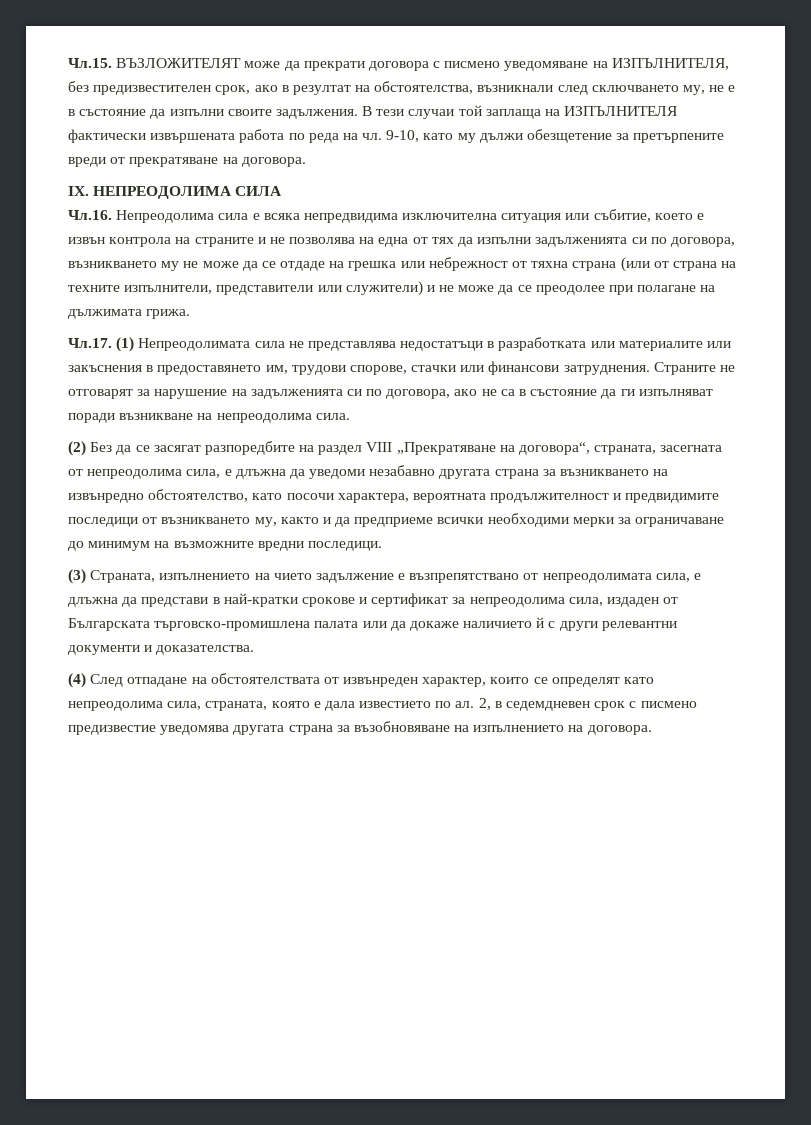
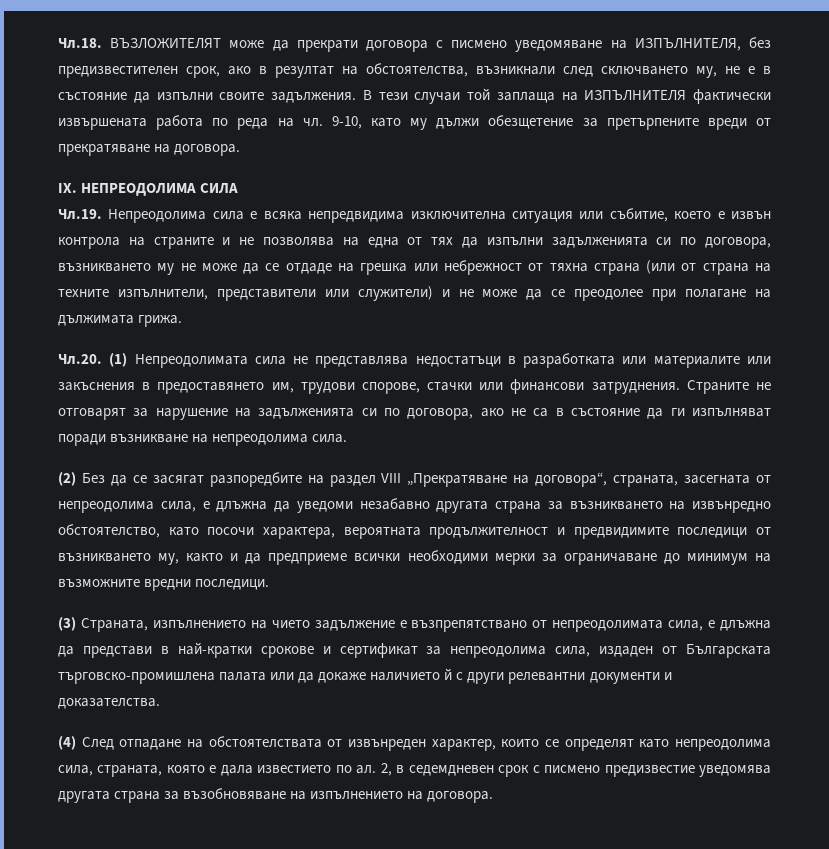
- Чл.15. ВЪЗЛОЖИТЕЛЯТ може да прекрати договора с писмено уведомяване на ИЗПЪЛНИТЕЛЯ, без предизвестителен срок, ако в резултат на обстоятелства, възникнали след сключването му, не е в състояние да изпълни своите задължения.
+ Чл.18. ВЪЗЛОЖИТЕЛЯТ може да прекрати договора с писмено уведомяване на ИЗПЪЛНИТЕЛЯ, без предизвестителен срок, ако в резултат на обстоятелства, възникнали след сключването му, не е в състояние да изпълни своите задължения.
- Чл.16. Непреодолима сила е всяка непредвидима изключителна ситуация или събитие, което е извън контрола на страните и не позволява на една от тях да изпълни задълженията си по договора, възникването му не може да се отдаде на грешка или небрежност от тяхна страна (или от страна на техните изпълнители, представители или служители) и не може да се преодолее при полагане на дължимата грижа.
+ Чл.19. Непреодолима сила е всяка непредвидима изключителна ситуация или събитие, което е извън контрола на страните и не позволява на една от тях да изпълни задълженията си по договора, възникването му не може да се отдаде на грешка или небрежност от тяхна страна (или от страна на техните изпълнители, представители или служители) и не може да се преодолее при полагане на дължимата грижа.
- Чл.17. (1) Непреодолимата сила не представлява недостатъци в разработката или материалите или закъснения в предоставянето им, трудови спорове, стачки или финансови затруднения.
+ Чл.20. (1) Непреодолимата сила не представлява недостатъци в разработката или материалите или закъснения в предоставянето им, трудови спорове, стачки или финансови затруднения.

